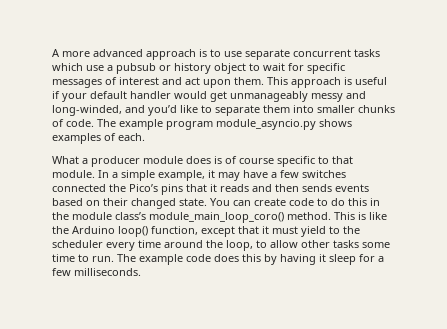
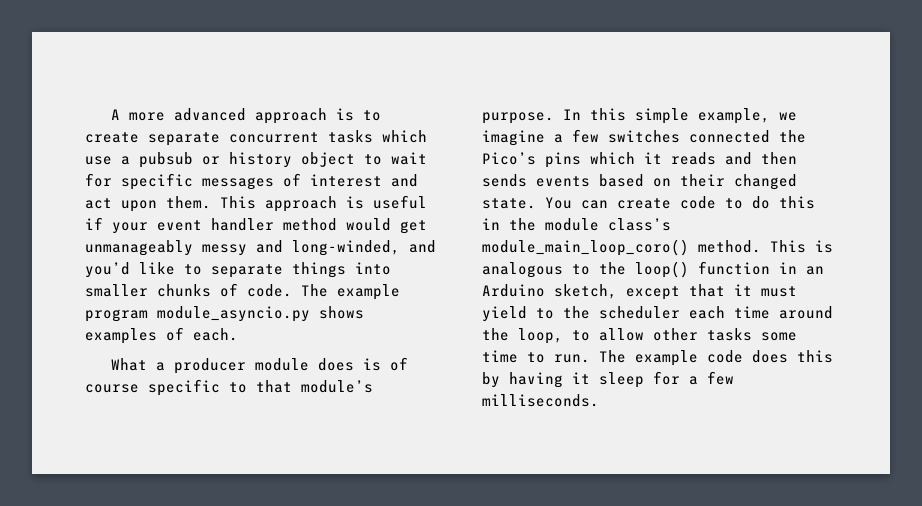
- A more advanced approach is to use separate concurrent tasks which use a pubsub or history object to wait for specific messages of interest and act upon them.
+ A more advanced approach is to create separate concurrent tasks which use a pubsub or history object to wait for specific messages of interest and act upon them.
- This approach is useful if your default handler would get unmanageably messy and long-winded, and you’d like to separate them into smaller chunks of code.
+ This approach is useful if your event handler method would get unmanageably messy and long-winded, and you’d like to separate things into smaller chunks of code.
- What a producer module does is of course specific to that module. In a simple example, it may have a few switches connected the Pico’s pins that it reads and then sends events based on their changed state.
+ What a producer module does is of course specific to that module’s purpose. In this simple example, we imagine a few switches connected the Pico’s pins which it reads and then sends events based on their changed state.
- This is like the Arduino loop() function, except that it must yield to the scheduler every time around the loop, to allow other tasks some time to run.
+ This is analogous to the loop() function in an Arduino sketch, except that it must yield to the scheduler each time around the loop, to allow other tasks some time to run.

